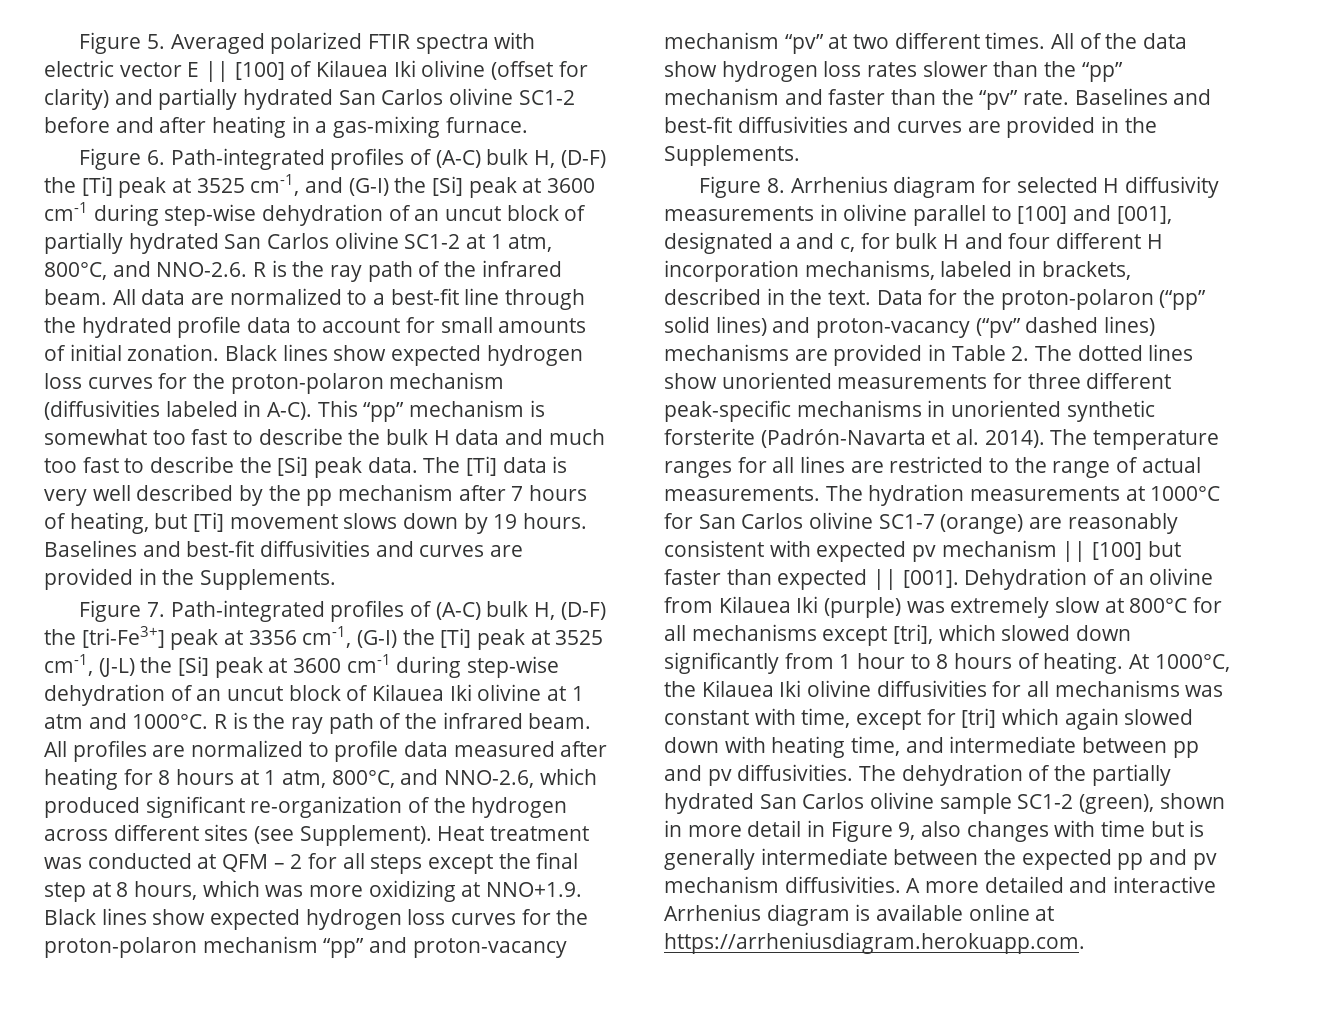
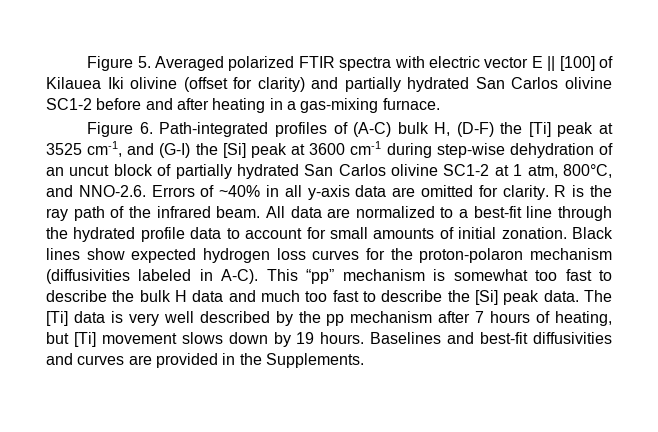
- Figure 6. Path-integrated profiles of (A-C) bulk H, (D-F) the [Ti] peak at 3525 cm-1, and (G-I) the [Si] peak at 3600 cm-1 during step-wise dehydration of an uncut block of partially hydrated San Carlos olivine SC1-2 at 1 atm, 800°C, and NNO-2.6. R is the ray path of the infrared beam.
+ Figure 6. Path-integrated profiles of (A-C) bulk H, (D-F) the [Ti] peak at 3525 cm-1, and (G-I) the [Si] peak at 3600 cm-1 during step-wise dehydration of an uncut block of partially hydrated San Carlos olivine SC1-2 at 1 atm, 800°C, and NNO-2.6. Errors of ~40% in all y-axis data are omitted for clarity. R is the ray path of the infrared beam.
- Figure 7. Path-integrated profiles of (A-C) bulk H, (D-F) the [tri-Fe3+] peak at 3356 cm-1, (G-I) the [Ti] peak at 3525 cm-1, (J-L) the [Si] peak at 3600 cm-1 during step-wise dehydration of an uncut block of Kilauea Iki olivine at 1 atm and 1000°C. R is the ray path of the infrared beam. All profiles are normalized to profile data measured after heating for 8 hours at 1 atm, 800°C, and NNO-2.6, which produced significant re-organization of the hydrogen across different sites (see Supplement). Heat treatment was conducted at QFM – 2 for all steps except the final step at 8 hours, which was more oxidizing at NNO+1.9. Black lines show expected hydrogen loss curves for the proton-polaron mechanism “pp” and proton-vacancy mechanism “pv” at two different times. All of the data show hydrogen loss rates slower than the “pp” mechanism and faster than the “pv” rate. Baselines and best-fit diffusivities and curves are provided in the Supplements.
- Figure 8. Arrhenius diagram for selected H diffusivity measurements in olivine parallel to [100] and [001], designated a and c, for bulk H and four different H incorporation mechanisms, labeled in brackets, described in the text. Data for the proton-polaron (“pp” solid lines) and proton-vacancy (“pv” dashed lines) mechanisms are provided in Table 2. The dotted lines show unoriented measurements for three different peak-specific mechanisms in unoriented synthetic forsterite (Padrón-Navarta et al. 2014). The temperature ranges for all lines are restricted to the range of actual measurements. The hydration measurements at 1000°C for San Carlos olivine SC1-7 (orange) are reasonably consistent with expected pv mechanism || [100] but faster than expected || [001]. Dehydration of an olivine from Kilauea Iki (purple) was extremely slow at 800°C for all mechanisms except [tri], which slowed down significantly from 1 hour to 8 hours of heating. At 1000°C, the Kilauea Iki olivine diffusivities for all mechanisms was constant with time, except for [tri] which again slowed down with heating time, and intermediate between pp and pv diffusivities. The dehydration of the partially hydrated San Carlos olivine sample SC1-2 (green), shown in more detail in Figure 9, also changes with time but is generally intermediate between the expected pp and pv mechanism diffusivities. A more detailed and interactive Arrhenius diagram is available online at https://arrheniusdiagram.herokuapp.com.

